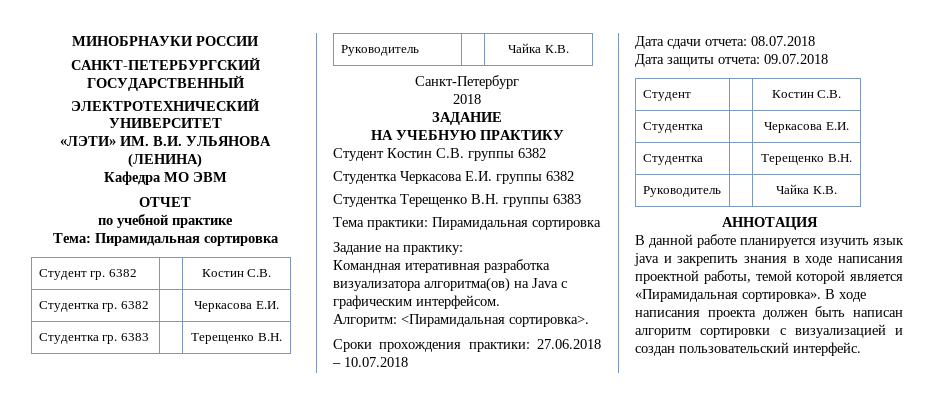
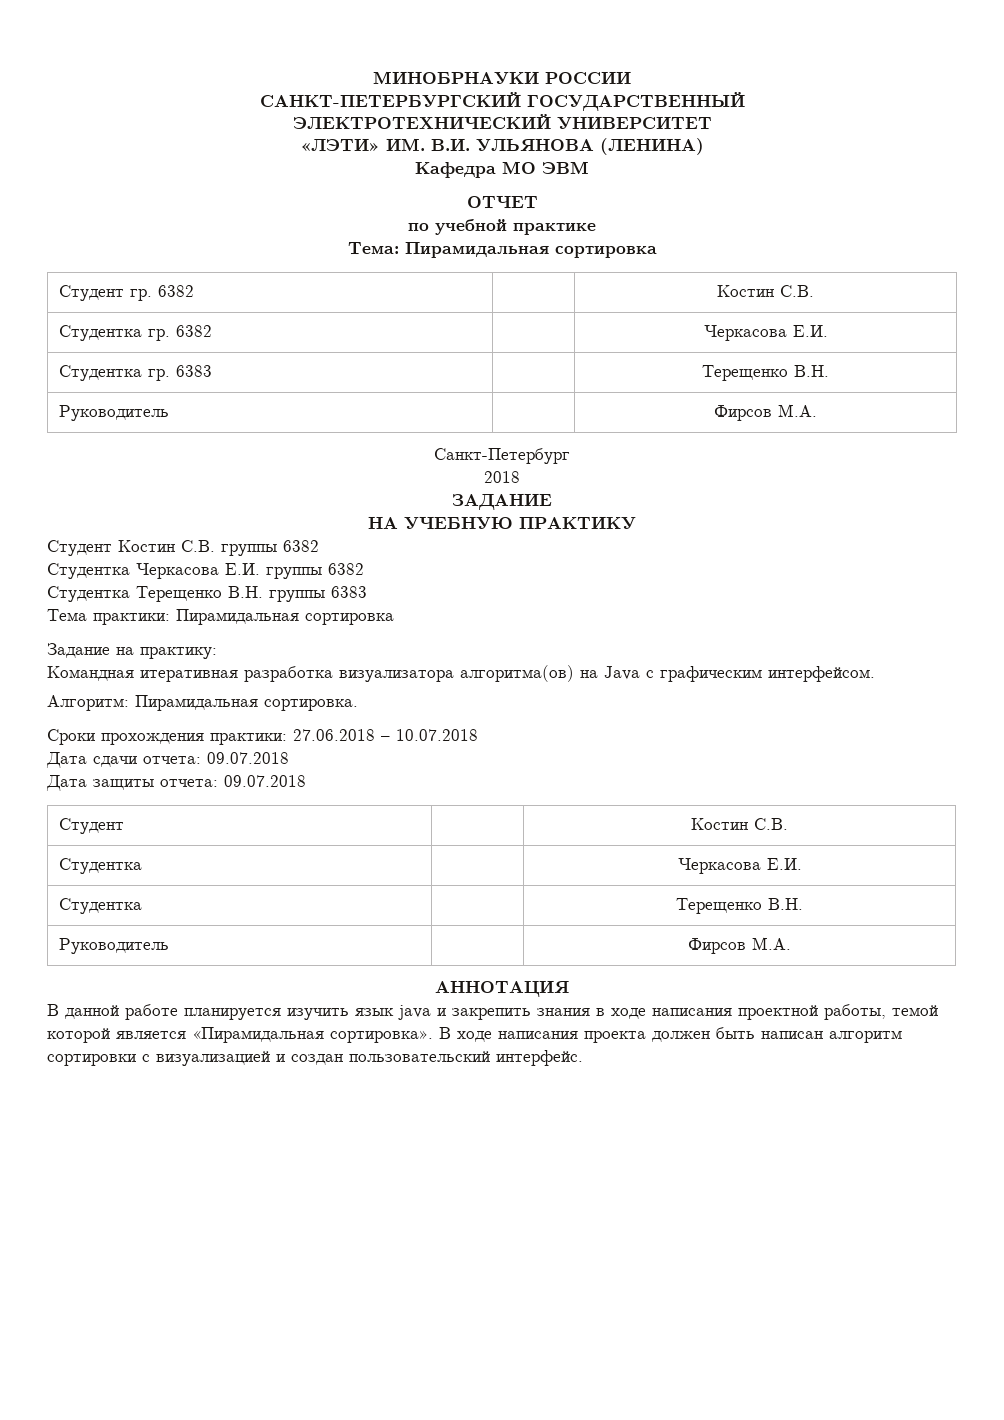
  Студентка гр. 6383 | | Терещенко В.Н.
- Руководитель | | Чайка К.В.
+ Руководитель | | Фирсов М.А.
- Алгоритм: <Пирамидальная сортировка>.
+ Алгоритм: Пирамидальная сортировка.
- Дата сдачи отчета: 08.07.2018
+ Дата сдачи отчета: 09.07.2018
  Студентка | | Терещенко В.Н.
- Руководитель | | Чайка К.В.
+ Руководитель | | Фирсов М.А.

